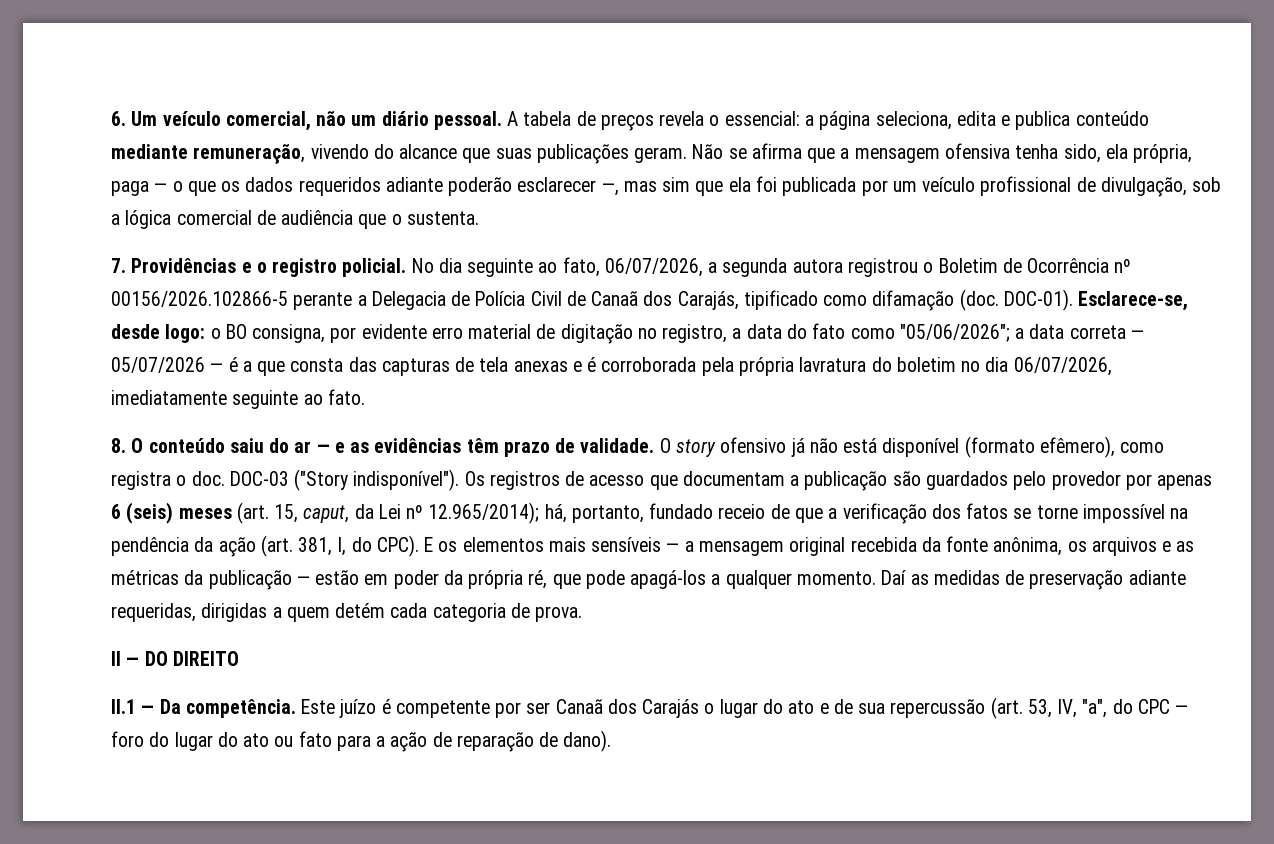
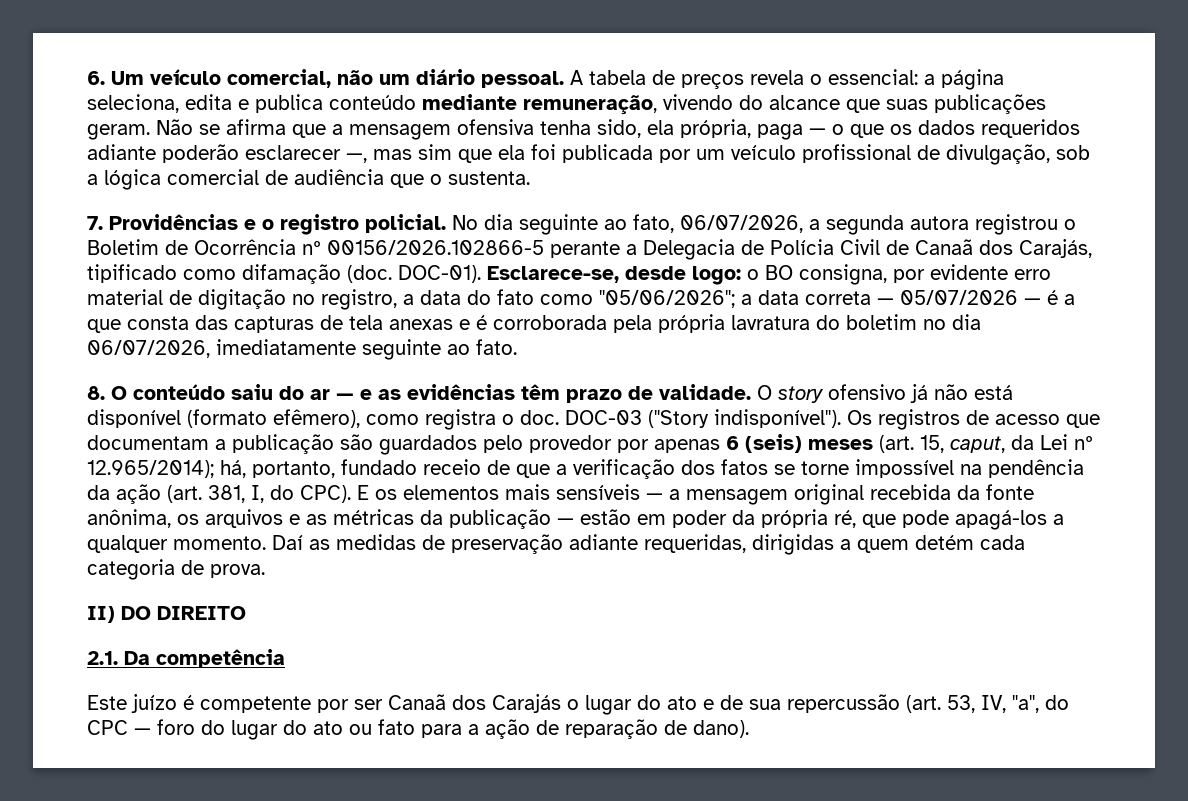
- II — DO DIREITO
+ II) DO DIREITO
- II.1 — Da competência. Este juízo é competente por ser Canaã dos Carajás o lugar do ato e de sua repercussão (art. 53, IV, "a", do CPC — foro do lugar do ato ou fato para a ação de reparação de dano).
+ 2.1. Da competência
+ Este juízo é competente por ser Canaã dos Carajás o lugar do ato e de sua repercussão (art. 53, IV, "a", do CPC — foro do lugar do ato ou fato para a ação de reparação de dano).

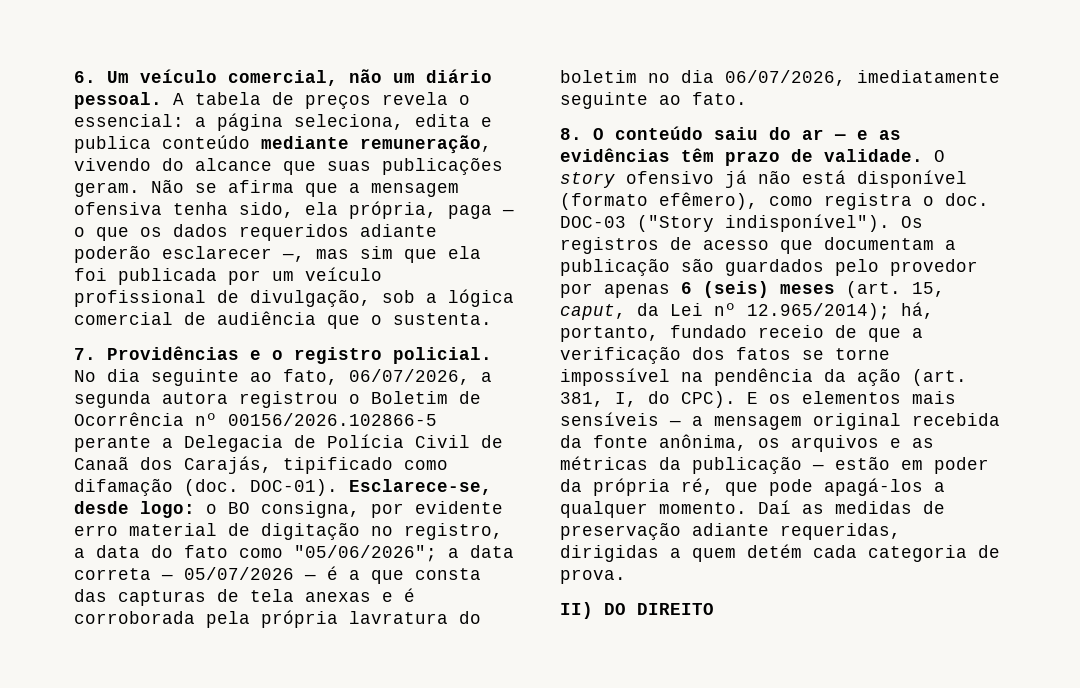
- 2.1. Da competência
- Este juízo é competente por ser Canaã dos Carajás o lugar do ato e de sua repercussão (art. 53, IV, "a", do CPC — foro do lugar do ato ou fato para a ação de reparação de dano).

